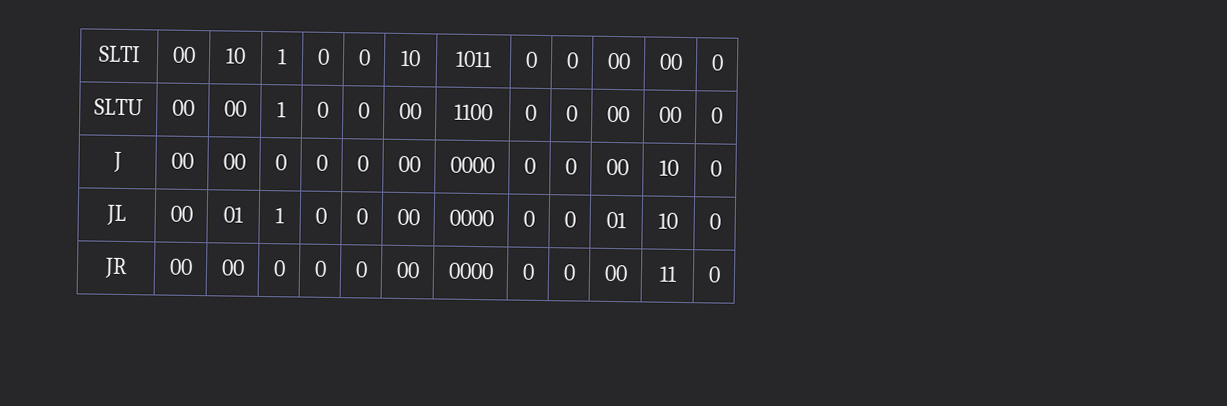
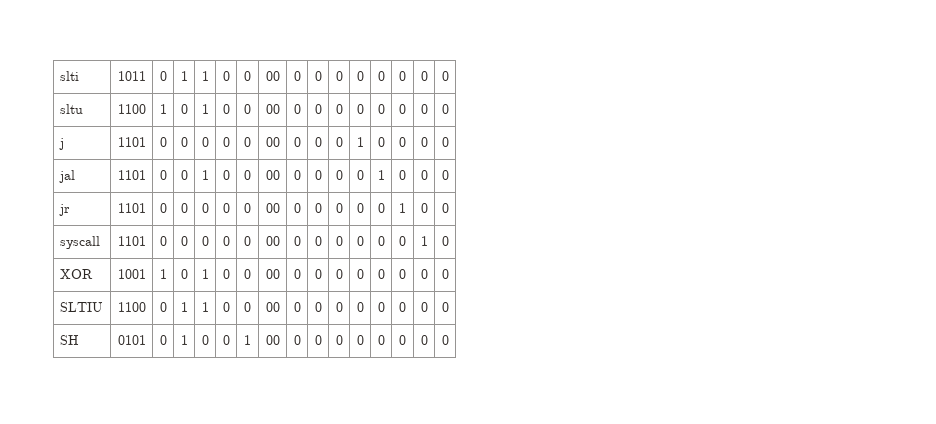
- SLTI | 00 | 10 | 1 | 0 | 0 | 10 | 1011 | 0 | 0 | 00 | 00 | 0
- SLTU | 00 | 00 | 1 | 0 | 0 | 00 | 1100 | 0 | 0 | 00 | 00 | 0
- J | 00 | 00 | 0 | 0 | 0 | 00 | 0000 | 0 | 0 | 00 | 10 | 0
- JL | 00 | 01 | 1 | 0 | 0 | 00 | 0000 | 0 | 0 | 01 | 10 | 0
- JR | 00 | 00 | 0 | 0 | 0 | 00 | 0000 | 0 | 0 | 00 | 11 | 0
+ slti | 1011 | 0 | 1 | 1 | 0 | 0 | 00 | 0 | 0 | 0 | 0 | 0 | 0 | 0 | 0
+ sltu | 1100 | 1 | 0 | 1 | 0 | 0 | 00 | 0 | 0 | 0 | 0 | 0 | 0 | 0 | 0
+ j | 1101 | 0 | 0 | 0 | 0 | 0 | 00 | 0 | 0 | 0 | 1 | 0 | 0 | 0 | 0
+ jal | 1101 | 0 | 0 | 1 | 0 | 0 | 00 | 0 | 0 | 0 | 0 | 1 | 0 | 0 | 0
+ jr | 1101 | 0 | 0 | 0 | 0 | 0 | 00 | 0 | 0 | 0 | 0 | 0 | 1 | 0 | 0
+ syscall | 1101 | 0 | 0 | 0 | 0 | 0 | 00 | 0 | 0 | 0 | 0 | 0 | 0 | 1 | 0
+ XOR | 1001 | 1 | 0 | 1 | 0 | 0 | 00 | 0 | 0 | 0 | 0 | 0 | 0 | 0 | 0
+ SLTIU | 1100 | 0 | 1 | 1 | 0 | 0 | 00 | 0 | 0 | 0 | 0 | 0 | 0 | 0 | 0
+ SH | 0101 | 0 | 1 | 0 | 0 | 1 | 00 | 0 | 0 | 0 | 0 | 0 | 0 | 0 | 0

